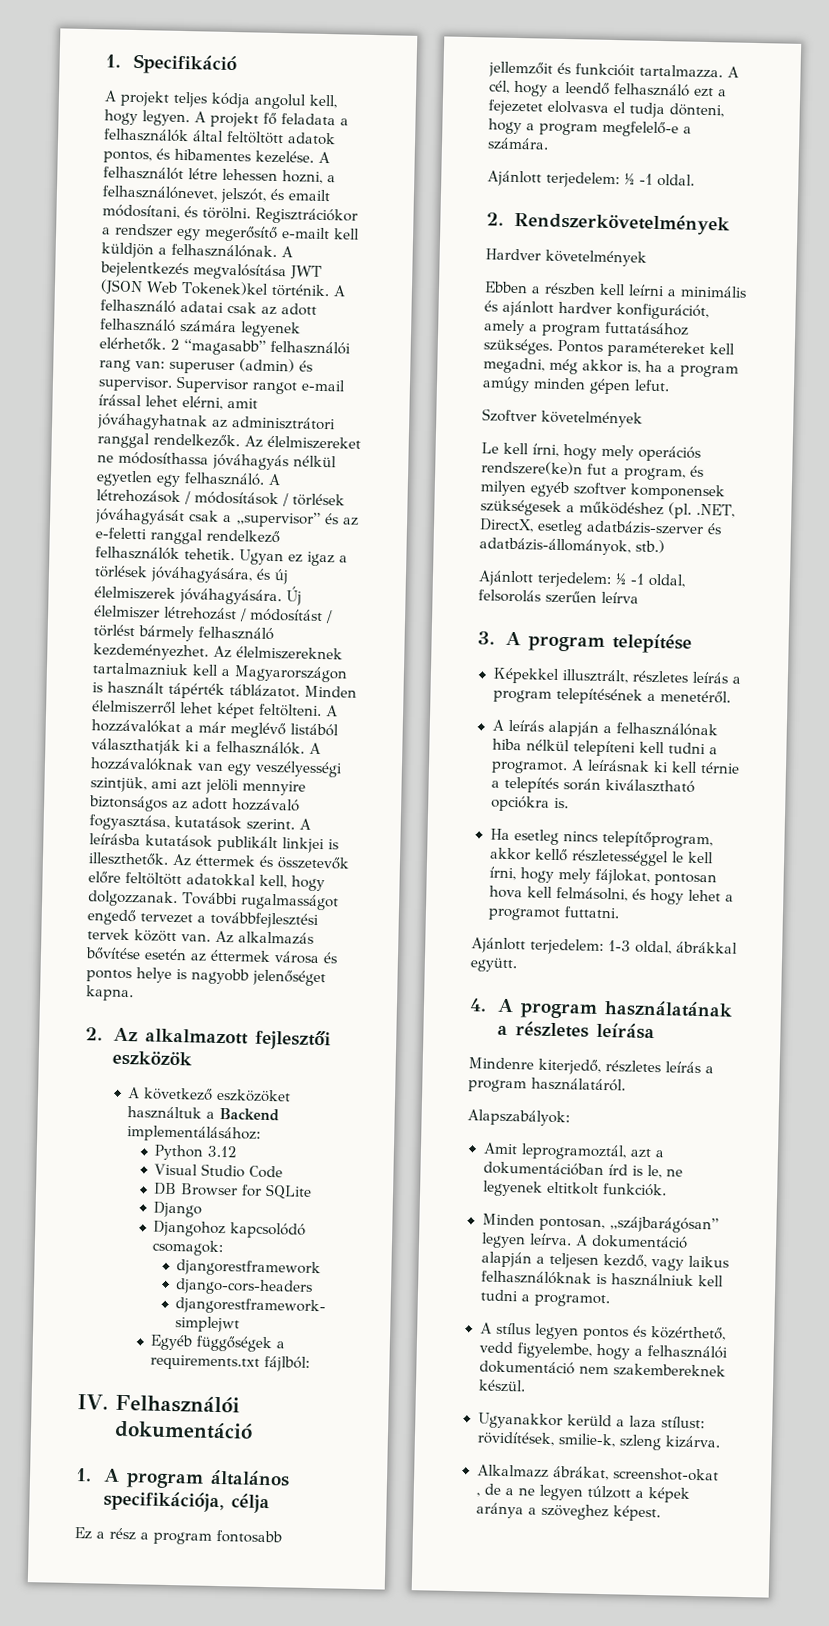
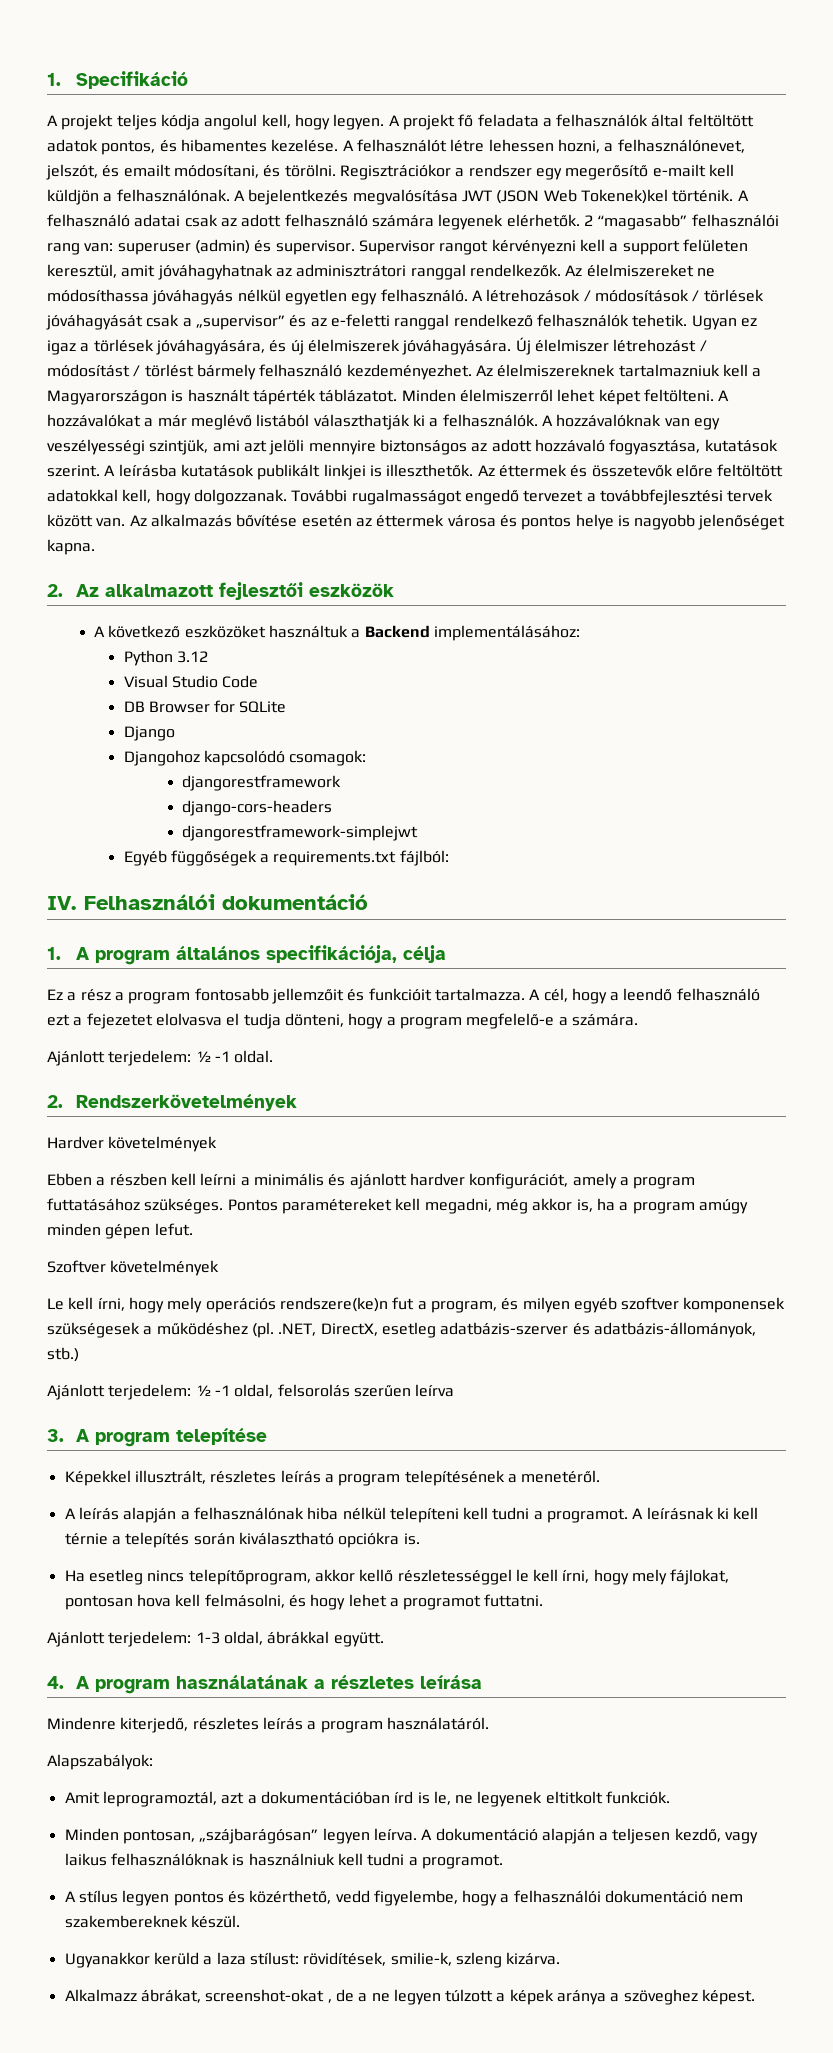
- Supervisor rangot e-mail írással lehet elérni, amit jóváhagyhatnak az adminisztrátori ranggal rendelkezők.
+ Supervisor rangot kérvényezni kell a support felületen keresztül, amit jóváhagyhatnak az adminisztrátori ranggal rendelkezők.

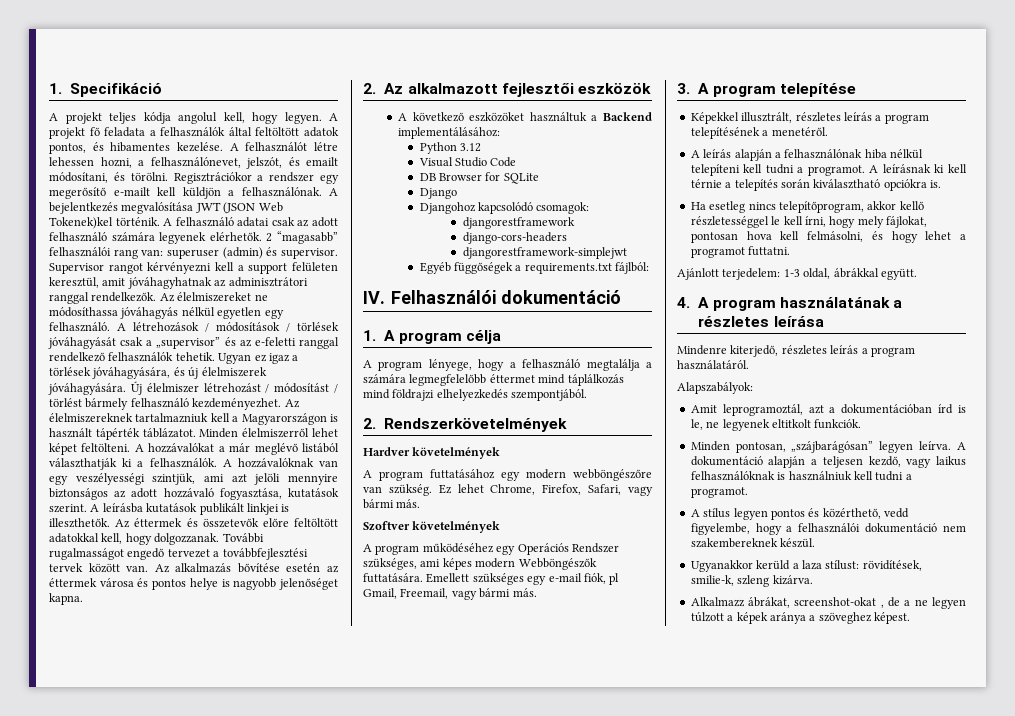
- 1. A program általános specifikációja, célja
+ 1. A program célja
- Ez a rész a program fontosabb jellemzőit és funkcióit tartalmazza. A cél, hogy a leendő felhasználó ezt a fejezetet elolvasva el tudja dönteni, hogy a program megfelelő-e a számára.
- Ajánlott terjedelem: ½ -1 oldal.
+ A program lényege, hogy a felhasználó megtalálja a számára legmegfelelőbb éttermet mind táplálkozás mind földrajzi elhelyezkedés szempontjából.
  2. Rendszerkövetelmények
  Hardver követelmények
- Ebben a részben kell leírni a minimális és ajánlott hardver konfigurációt, amely a program futtatásához szükséges. Pontos paramétereket kell megadni, még akkor is, ha a program amúgy minden gépen lefut.
+ A program futtatásához egy modern webböngészőre van szükség. Ez lehet Chrome, Firefox, Safari, vagy bármi más.
  Szoftver követelmények
- Le kell írni, hogy mely operációs rendszere(ke)n fut a program, és milyen egyéb szoftver komponensek szükségesek a működéshez (pl. .NET, DirectX, esetleg adatbázis-szerver és adatbázis-állományok, stb.)
- Ajánlott terjedelem: ½ -1 oldal, felsorolás szerűen leírva
+ A program működéséhez egy Operációs Rendszer szükséges, ami képes modern Webböngészők futtatására. Emellett szükséges egy e-mail fiók, pl Gmail, Freemail, vagy bármi más.

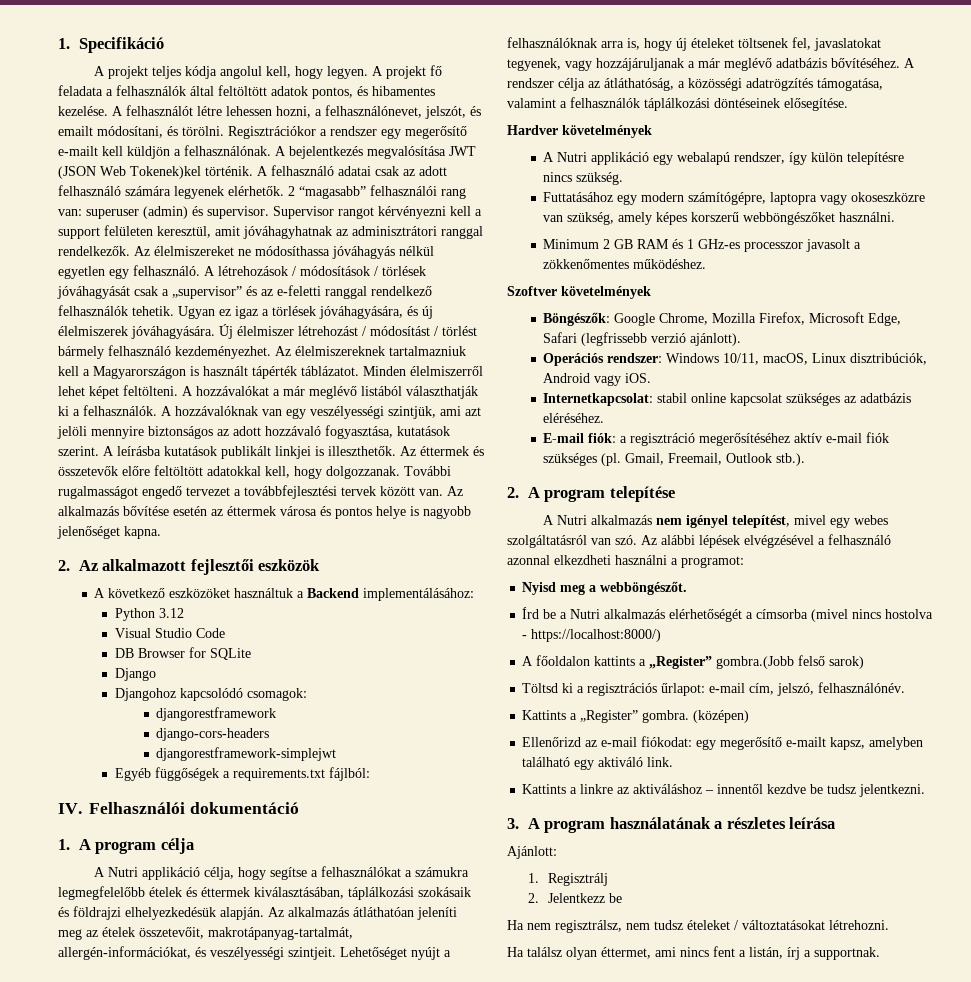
- A program lényege, hogy a felhasználó megtalálja a számára legmegfelelőbb éttermet mind táplálkozás mind földrajzi elhelyezkedés szempontjából.
- 2. Rendszerkövetelmények
+ A Nutri applikáció célja, hogy segítse a felhasználókat a számukra legmegfelelőbb ételek és éttermek kiválasztásában, táplálkozási szokásaik és földrajzi elhelyezkedésük alapján. Az alkalmazás átláthatóan jeleníti meg az ételek összetevőit, makrotápanyag-tartalmát, allergén-információkat, és veszélyességi szintjeit. Lehetőséget nyújt a felhasználóknak arra is, hogy új ételeket töltsenek fel, javaslatokat tegyenek, vagy hozzájáruljanak a már meglévő adatbázis bővítéséhez. A rendszer célja az átláthatóság, a közösségi adatrögzítés támogatása, valamint a felhasználók táplálkozási döntéseinek elősegítése.
  Hardver követelmények
- A program futtatásához egy modern webböngészőre van szükség. Ez lehet Chrome, Firefox, Safari, vagy bármi más.
+ A Nutri applikáció egy webalapú rendszer, így külön telepítésre nincs szükség.
+ Futtatásához egy modern számítógépre, laptopra vagy okoseszközre van szükség, amely képes korszerű webböngészőket használni.
+ Minimum 2 GB RAM és 1 GHz-es processzor javasolt a zökkenőmentes működéshez.
  Szoftver követelmények
- A program működéséhez egy Operációs Rendszer szükséges, ami képes modern Webböngészők futtatására. Emellett szükséges egy e-mail fiók, pl Gmail, Freemail, vagy bármi más.
- 3. A program telepítése
- Képekkel illusztrált, részletes leírás a program telepítésének a menetéről.
- A leírás alapján a felhasználónak hiba nélkül telepíteni kell tudni a programot. A leírásnak ki kell térnie a telepítés során kiválasztható opciókra is.
- Ha esetleg nincs telepítőprogram, akkor kellő részletességgel le kell írni, hogy mely fájlokat, pontosan hova kell felmásolni, és hogy lehet a programot futtatni.
- Ajánlott terjedelem: 1-3 oldal, ábrákkal együtt.
- 4. A program használatának a részletes leírása
+ Böngészők: Google Chrome, Mozilla Firefox, Microsoft Edge, Safari (legfrissebb verzió ajánlott).
+ Operációs rendszer: Windows 10/11, macOS, Linux disztribúciók, Android vagy iOS.
+ Internetkapcsolat: stabil online kapcsolat szükséges az adatbázis eléréséhez.
+ E-mail fiók: a regisztráció megerősítéséhez aktív e-mail fiók szükséges (pl. Gmail, Freemail, Outlook stb.).
+ 2. A program telepítése
+ A Nutri alkalmazás nem igényel telepítést, mivel egy webes szolgáltatásról van szó. Az alábbi lépések elvégzésével a felhasználó azonnal elkezdheti használni a programot:
+ Nyisd meg a webböngészőt.
+ Írd be a Nutri alkalmazás elérhetőségét a címsorba (mivel nincs hostolva - https://localhost:8000/)
+ A főoldalon kattints a „Register” gombra.(Jobb felső sarok)
+ Töltsd ki a regisztrációs űrlapot: e-mail cím, jelszó, felhasználónév.
+ Kattints a „Register” gombra. (középen)
+ Ellenőrizd az e-mail fiókodat: egy megerősítő e-mailt kapsz, amelyben található egy aktiváló link.
+ Kattints a linkre az aktiváláshoz – innentől kezdve be tudsz jelentkezni.
+ 3. A program használatának a részletes leírása
- Mindenre kiterjedő, részletes leírás a program használatáról.
- Alapszabályok:
- Amit leprogramoztál, azt a dokumentációban írd is le, ne legyenek eltitkolt funkciók.
- Minden pontosan, „szájbarágósan” legyen leírva. A dokumentáció alapján a teljesen kezdő, vagy laikus felhasználóknak is használniuk kell tudni a programot.
- A stílus legyen pontos és közérthető, vedd figyelembe, hogy a felhasználói dokumentáció nem szakembereknek készül.
- Ugyanakkor kerüld a laza stílust: rövidítések, smilie-k, szleng kizárva.
- Alkalmazz ábrákat, screenshot-okat , de a ne legyen túlzott a képek aránya a szöveghez képest.
+ Ajánlott:
+ 1. Regisztrálj
+ 2. Jelentkezz be
+ Ha nem regisztrálsz, nem tudsz ételeket / változtatásokat létrehozni.
+ Ha találsz olyan éttermet, ami nincs fent a listán, írj a supportnak.

